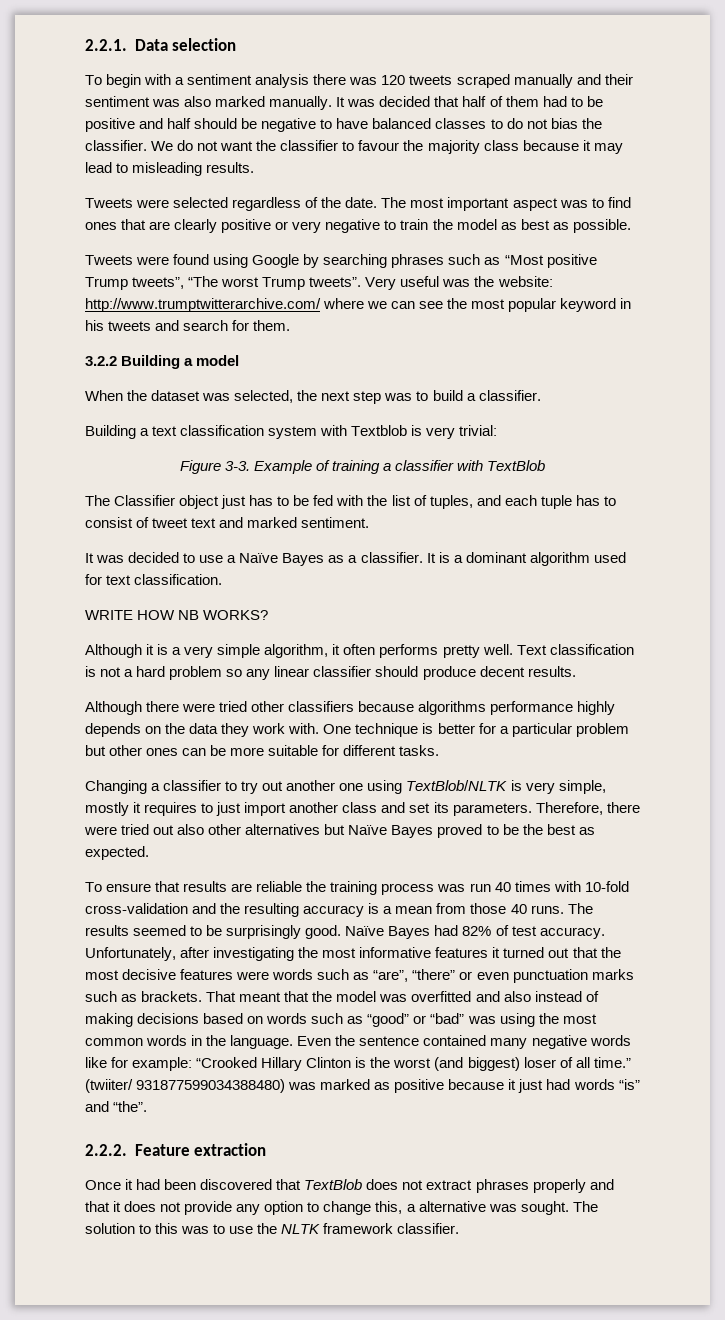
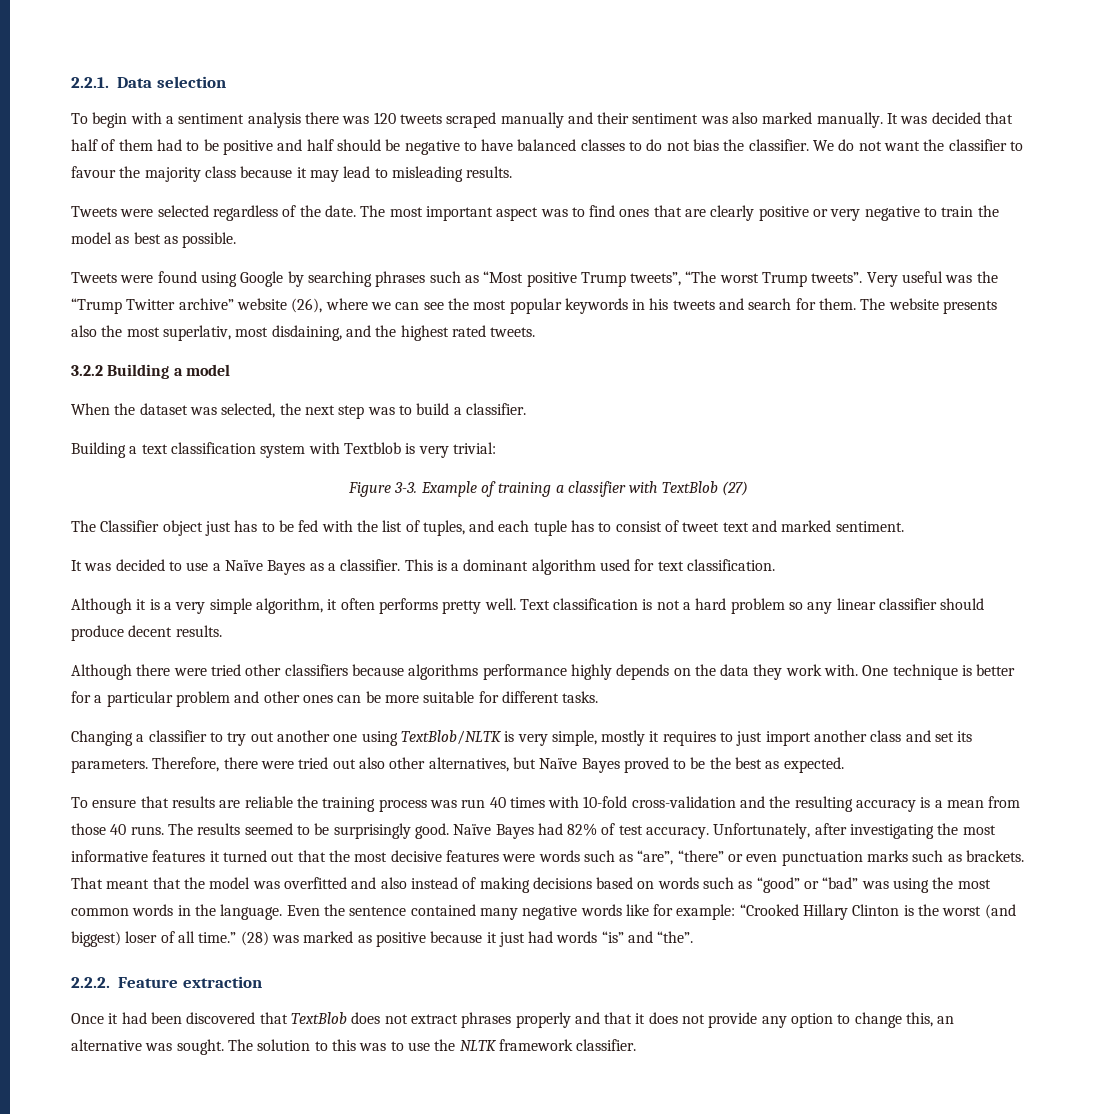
- Very useful was the website: http://www.trumptwitterarchive.com/ where we can see the most popular keyword in his tweets and search for them.
+ Very useful was the “Trump Twitter archive” website (26), where we can see the most popular keywords in his tweets and search for them. The website presents also the most superlativ, most disdaining, and the highest rated tweets.
- Example of training a classifier with TextBlob
+ Example of training a classifier with TextBlob (27)
- It is a dominant algorithm used for text classification.
+ This is a dominant algorithm used for text classification.
- WRITE HOW NB WORKS?
- One technique is better for a particular problem but other ones can be more suitable for different tasks.
+ One technique is better for a particular problem and other ones can be more suitable for different tasks.
- Therefore, there were tried out also other alternatives but Naïve Bayes proved to be the best as expected.
+ Therefore, there were tried out also other alternatives, but Naïve Bayes proved to be the best as expected.
- (twiiter/ 931877599034388480) was marked as positive because it just had words “is” and “the”.
+ (28) was marked as positive because it just had words “is” and “the”.
- Once it had been discovered that TextBlob does not extract phrases properly and that it does not provide any option to change this, a alternative was sought.
+ Once it had been discovered that TextBlob does not extract phrases properly and that it does not provide any option to change this, an alternative was sought.

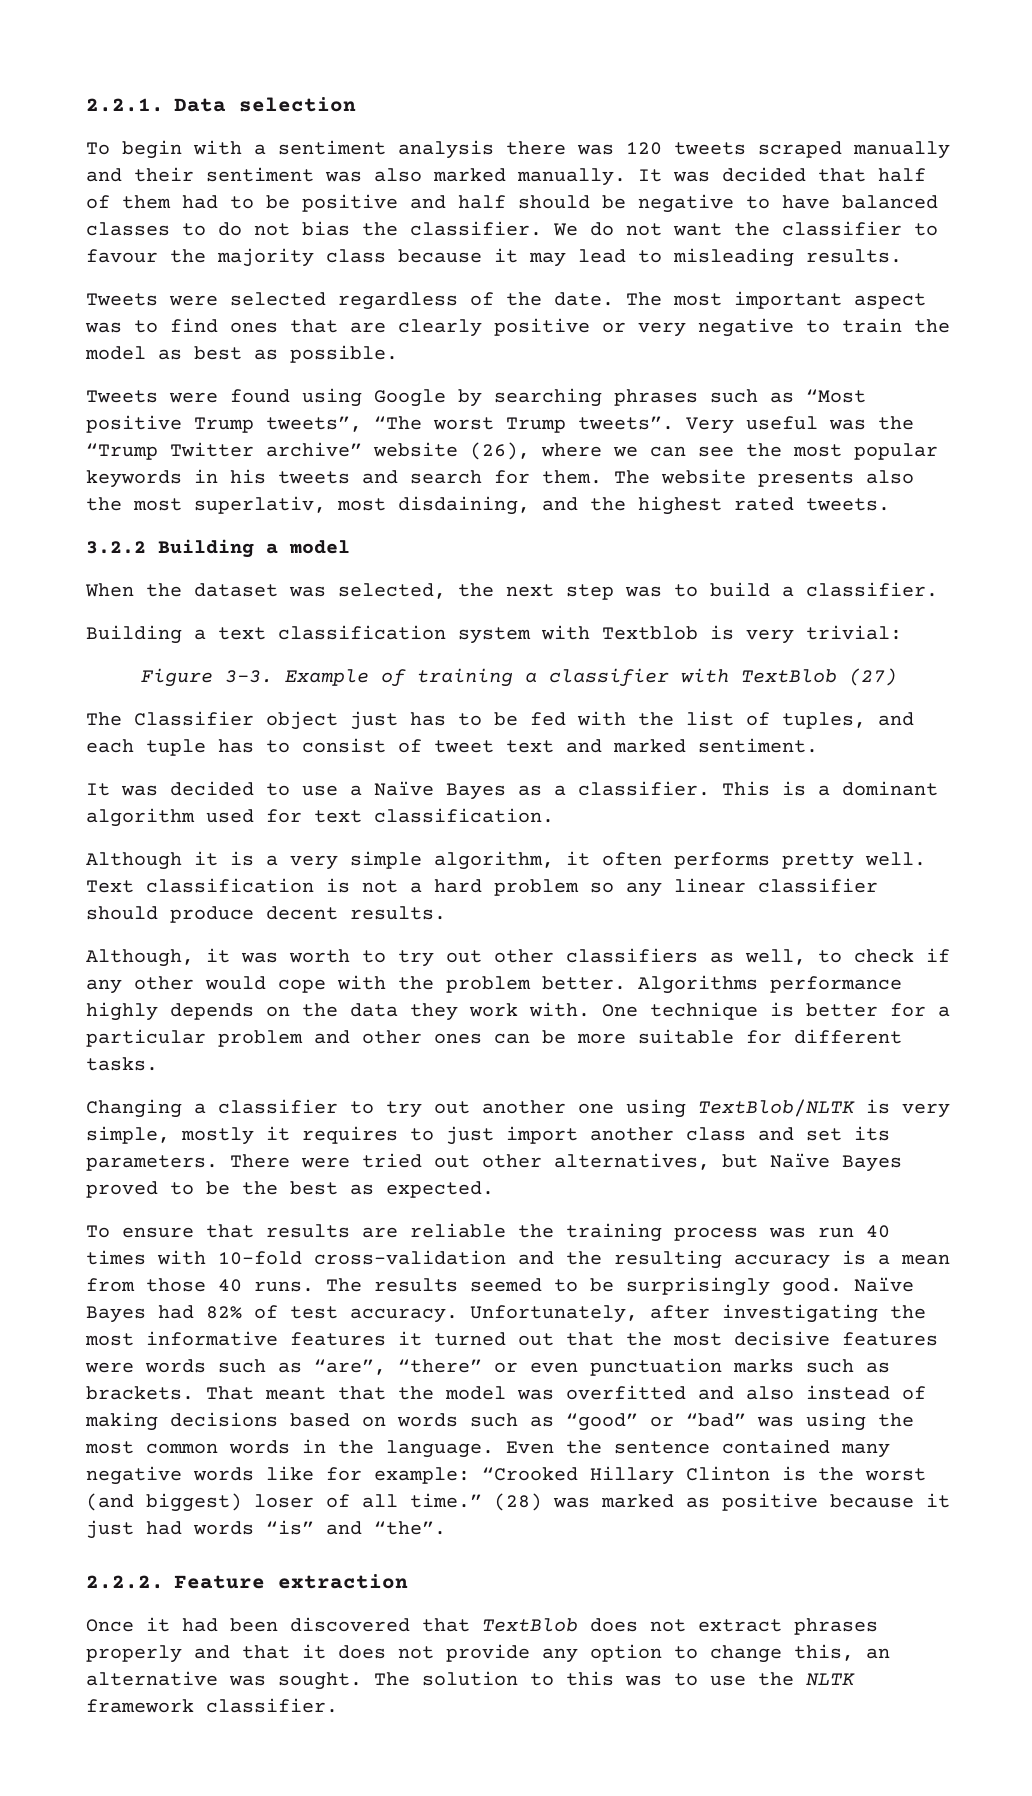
- Although there were tried other classifiers because algorithms performance highly depends on the data they work with.
+ Although, it was worth to try out other classifiers as well, to check if any other would cope with the problem better. Algorithms performance highly depends on the data they work with.
- Therefore, there were tried out also other alternatives, but Naïve Bayes proved to be the best as expected.
+ There were tried out other alternatives, but Naïve Bayes proved to be the best as expected.

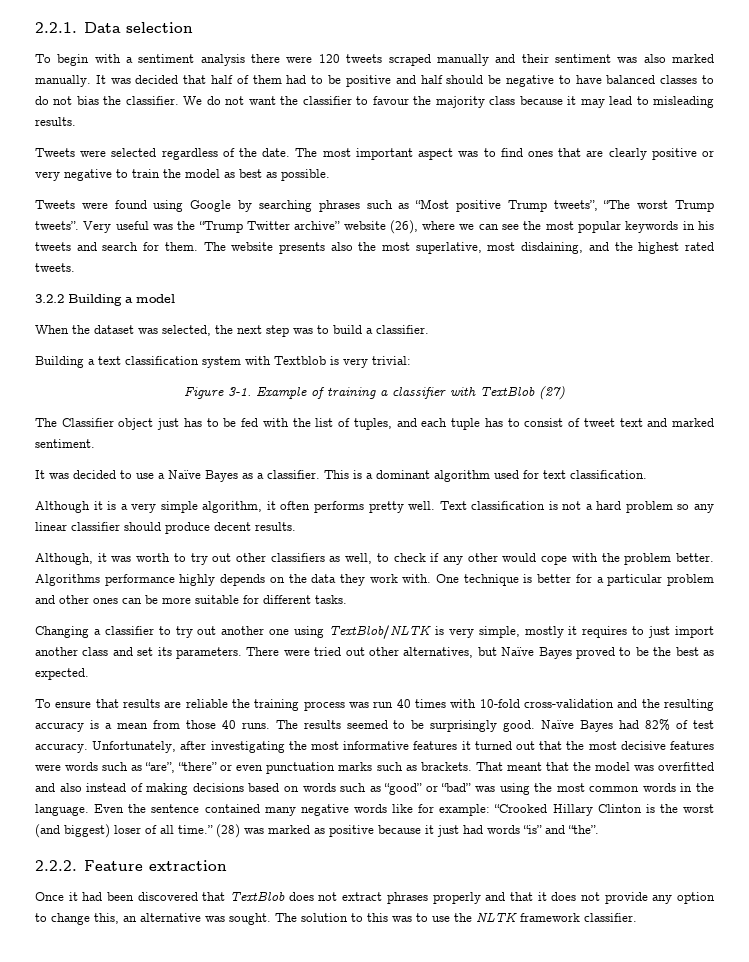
- To begin with a sentiment analysis there was 120 tweets scraped manually and their sentiment was also marked manually.
+ To begin with a sentiment analysis there were 120 tweets scraped manually and their sentiment was also marked manually.
- The website presents also the most superlativ, most disdaining, and the highest rated tweets.
+ The website presents also the most superlative, most disdaining, and the highest rated tweets.
- Figure 3-3.
+ Figure 3-1.

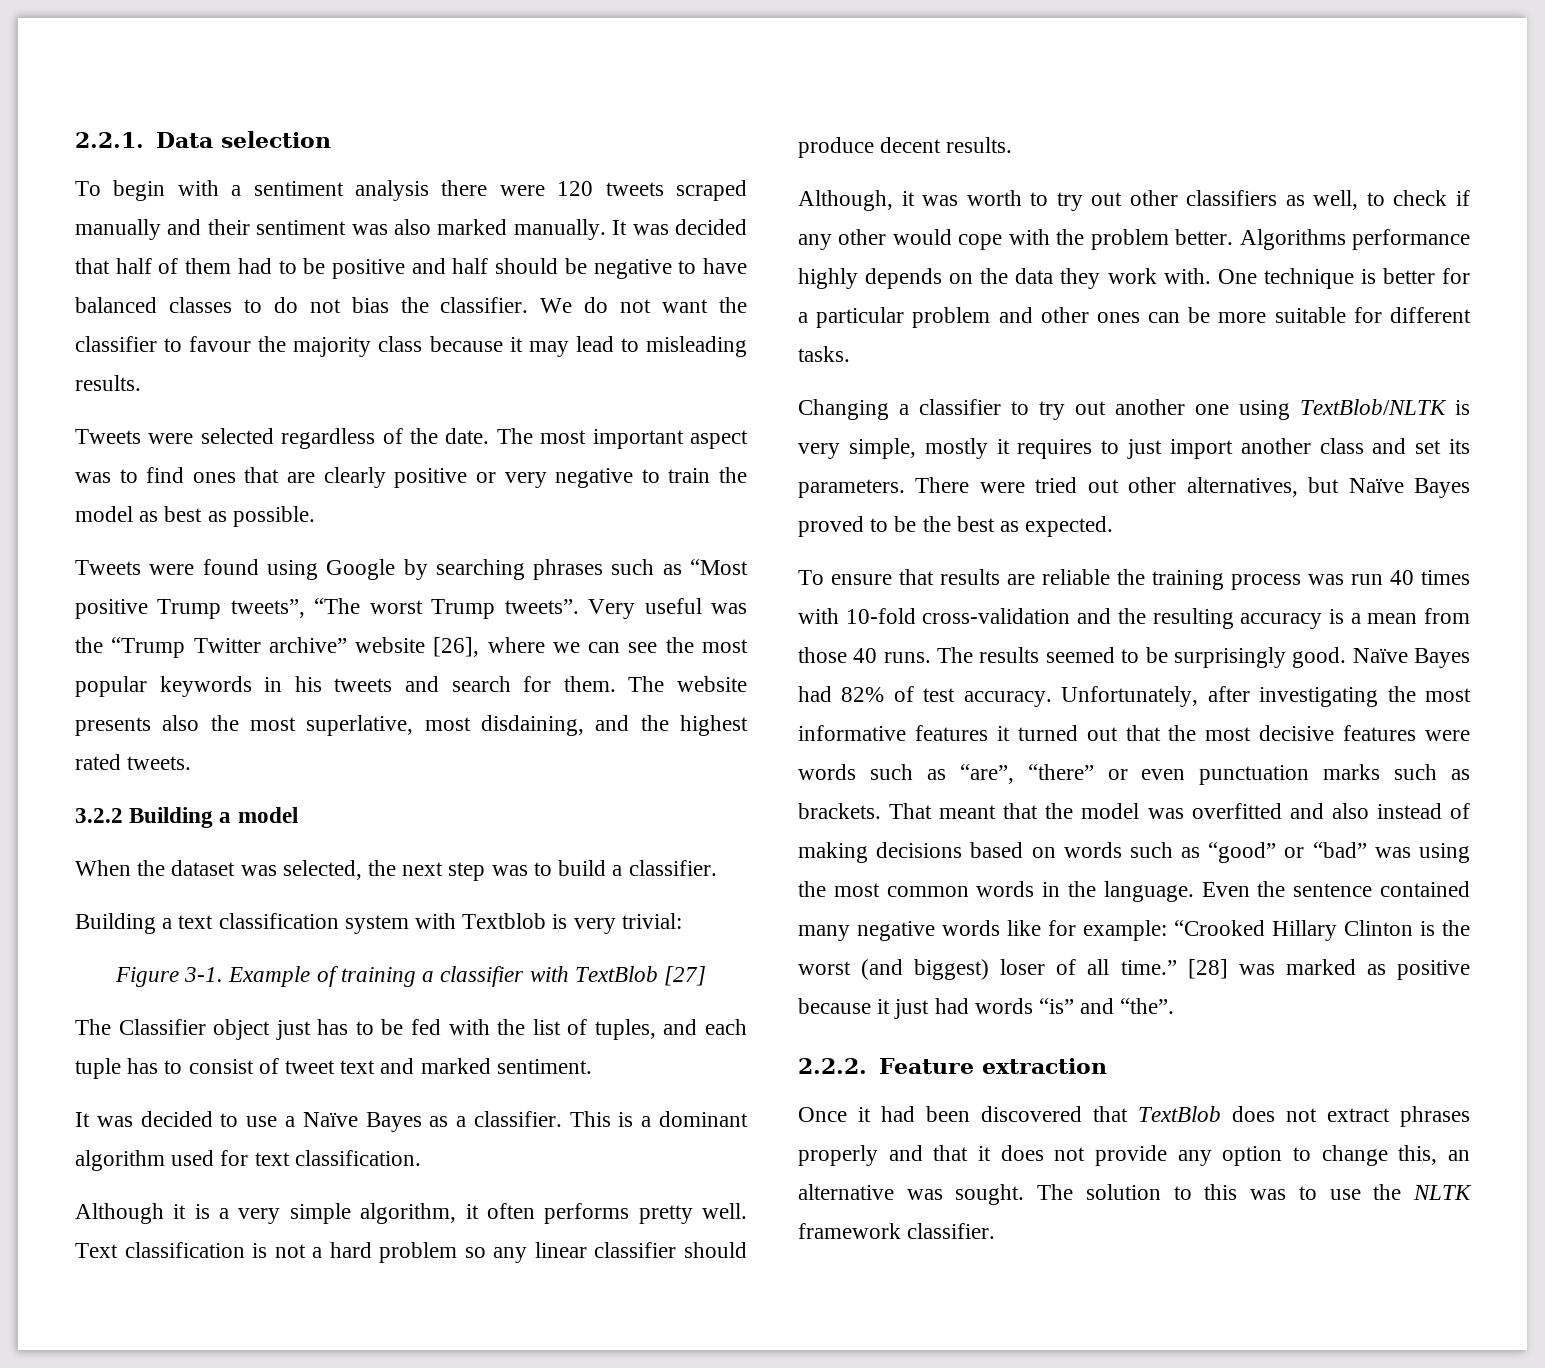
- Very useful was the “Trump Twitter archive” website (26), where we can see the most popular keywords in his tweets and search for them.
+ Very useful was the “Trump Twitter archive” website [26], where we can see the most popular keywords in his tweets and search for them.
- Example of training a classifier with TextBlob (27)
+ Example of training a classifier with TextBlob [27]
- (28) was marked as positive because it just had words “is” and “the”.
+ [28] was marked as positive because it just had words “is” and “the”.

